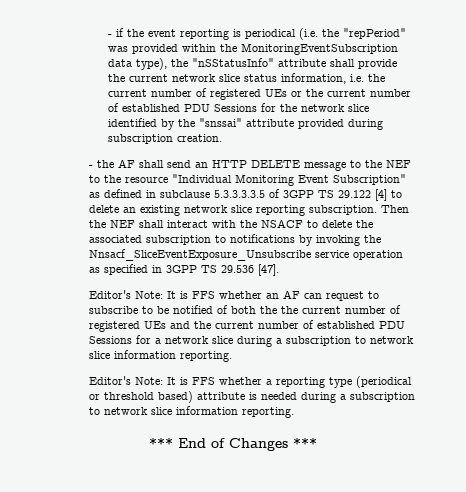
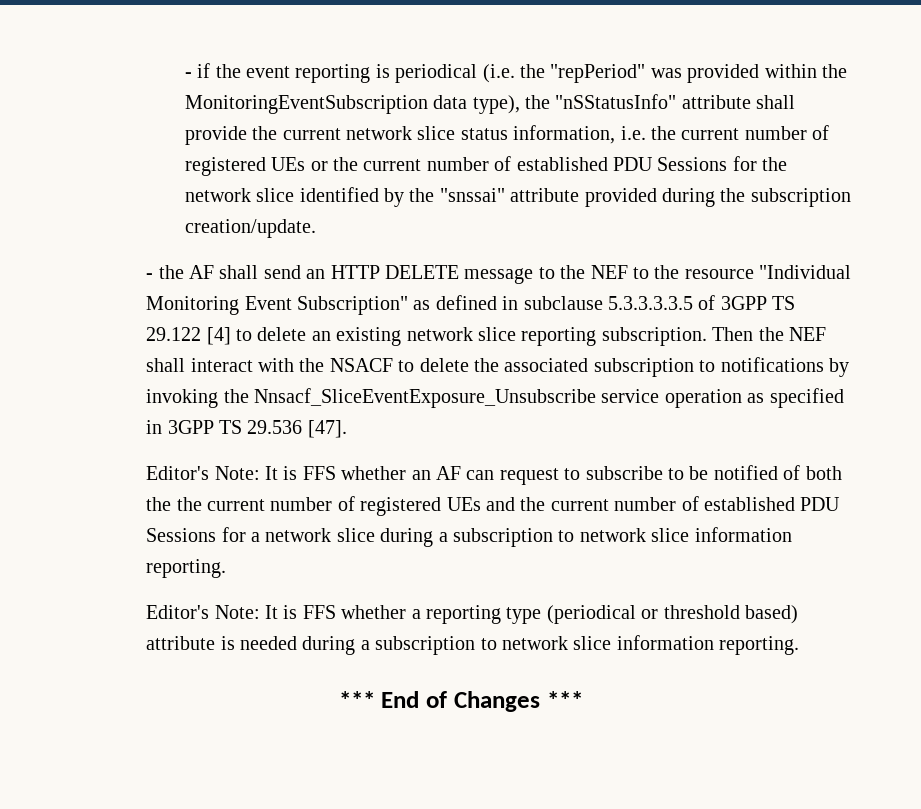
- - if the event reporting is periodical (i.e. the "repPeriod" was provided within the MonitoringEventSubscription data type), the "nSStatusInfo" attribute shall provide the current network slice status information, i.e. the current number of registered UEs or the current number of established PDU Sessions for the network slice identified by the "snssai" attribute provided during subscription creation.
+ - if the event reporting is periodical (i.e. the "repPeriod" was provided within the MonitoringEventSubscription data type), the "nSStatusInfo" attribute shall provide the current network slice status information, i.e. the current number of registered UEs or the current number of established PDU Sessions for the network slice identified by the "snssai" attribute provided during the subscription creation/update.

